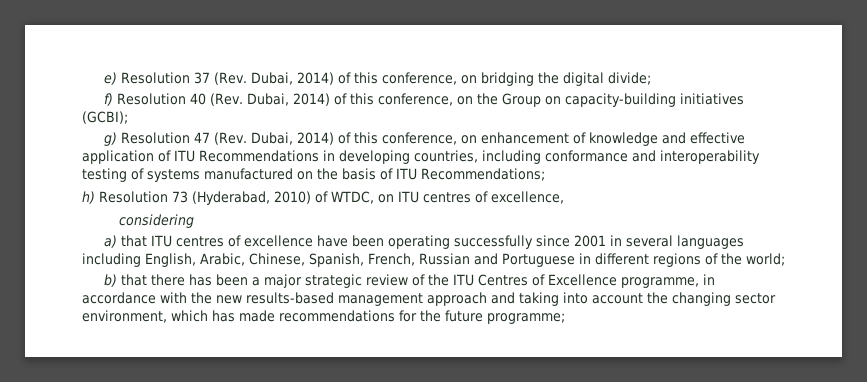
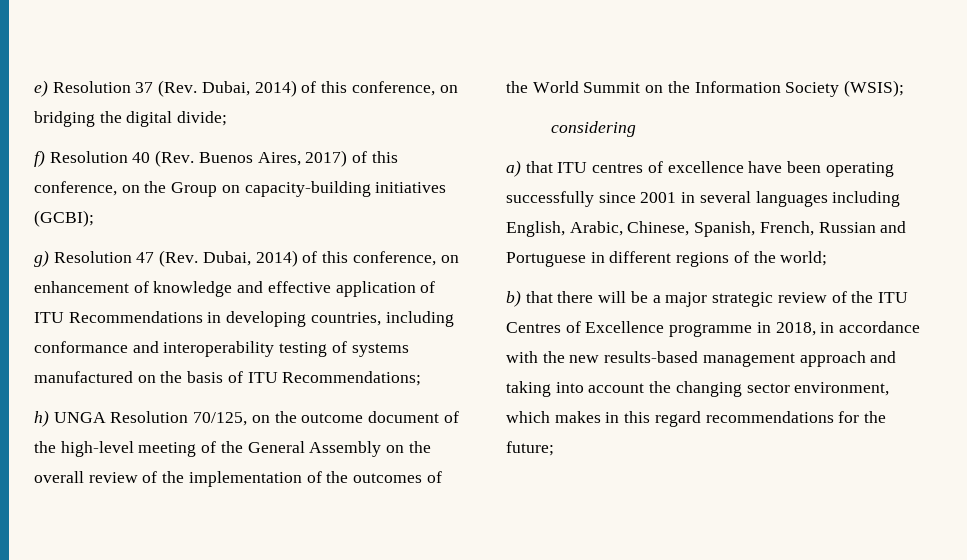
- f) Resolution 40 (Rev. Dubai, 2014) of this conference, on the Group on capacity-building initiatives (GCBI);
+ f) Resolution 40 (Rev. Buenos Aires, 2017) of this conference, on the Group on capacity-building initiatives (GCBI);
- h) Resolution 73 (Hyderabad, 2010) of WTDC, on ITU centres of excellence,
+ h) UNGA Resolution 70/125, on the outcome document of the high-level meeting of the General Assembly on the overall review of the implementation of the outcomes of the World Summit on the Information Society (WSIS);
- b) that there has been a major strategic review of the ITU Centres of Excellence programme, in accordance with the new results-based management approach and taking into account the changing sector environment, which has made recommendations for the future programme;
+ b) that there will be a major strategic review of the ITU Centres of Excellence programme in 2018, in accordance with the new results-based management approach and taking into account the changing sector environment, which makes in this regard recommendations for the future;

